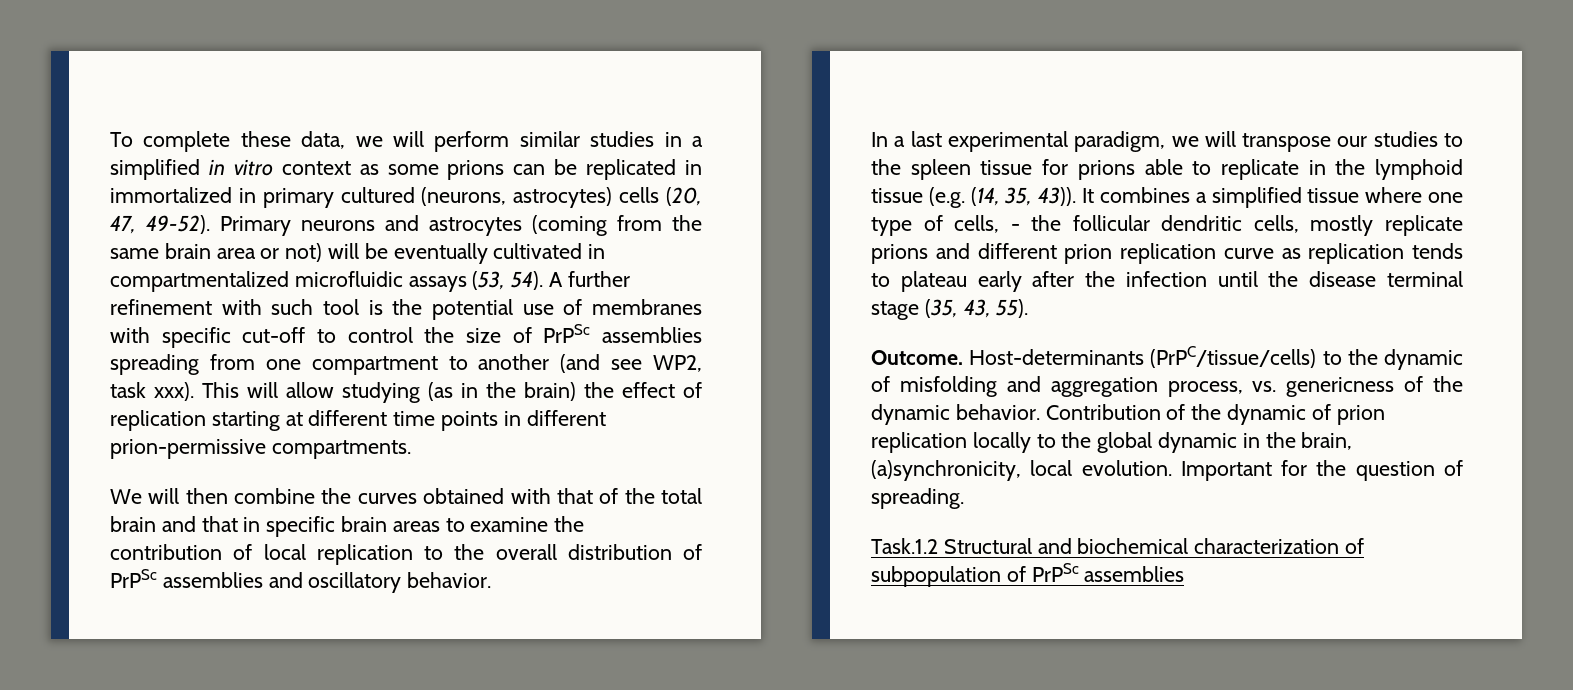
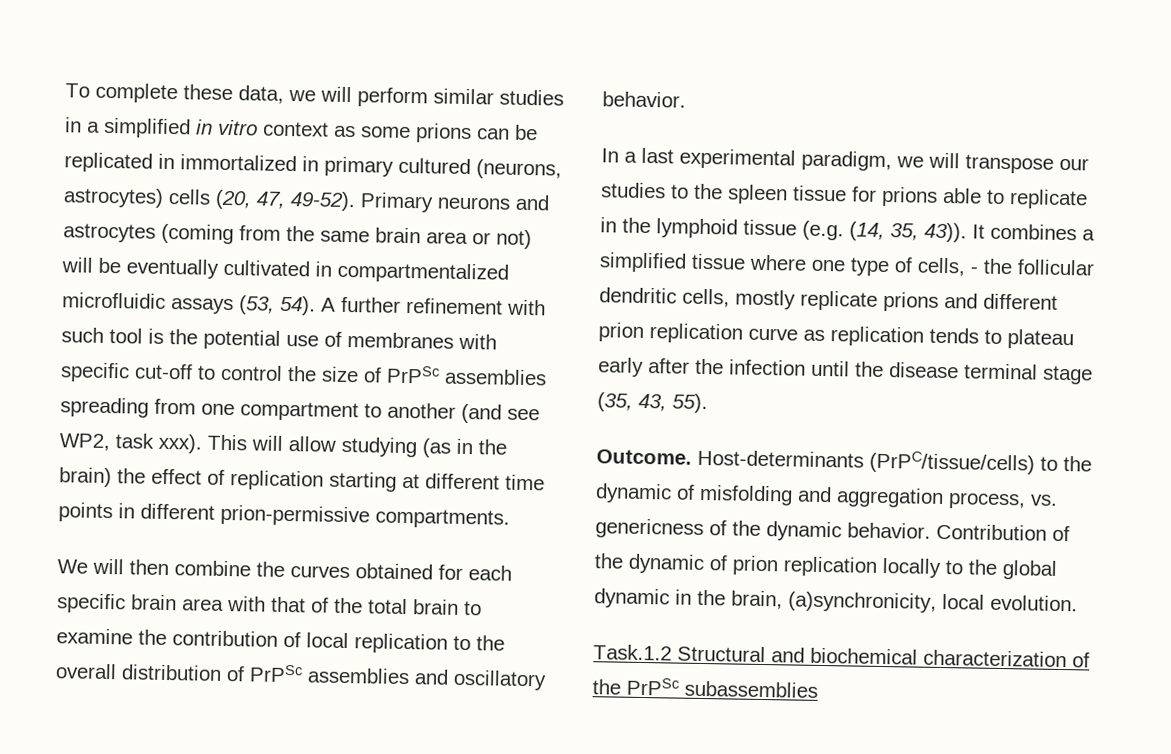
- We will then combine the curves obtained with that of the total brain and that in specific brain areas to examine the contribution of local replication to the overall distribution of PrPSc assemblies and oscillatory behavior.
+ We will then combine the curves obtained for each specific brain area with that of the total brain to examine the contribution of local replication to the overall distribution of PrPSc assemblies and oscillatory behavior.
- Important for the question of spreading.
- Task.1.2 Structural and biochemical characterization of subpopulation of PrPSc assemblies
+ Task.1.2 Structural and biochemical characterization of the PrPSc subassemblies

